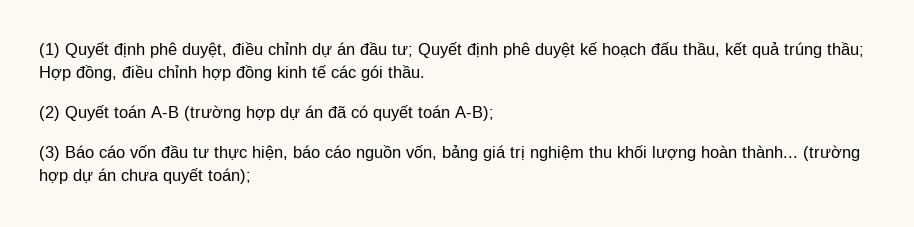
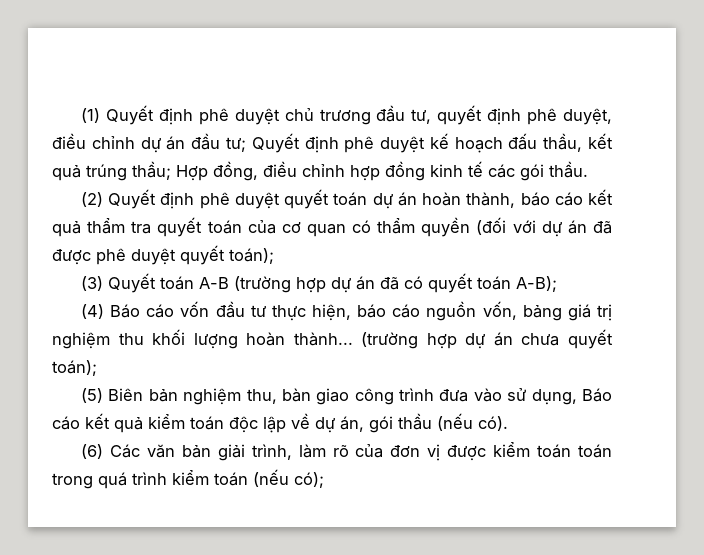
- (1) Quyết định phê duyệt, điều chỉnh dự án đầu tư; Quyết định phê duyệt kế hoạch đấu thầu, kết quả trúng thầu; Hợp đồng, điều chỉnh hợp đồng kinh tế các gói thầu.
+ (1) Quyết định phê duyệt chủ trương đầu tư, quyết định phê duyệt, điều chỉnh dự án đầu tư; Quyết định phê duyệt kế hoạch đấu thầu, kết quả trúng thầu; Hợp đồng, điều chỉnh hợp đồng kinh tế các gói thầu.
- (2) Quyết toán A-B (trường hợp dự án đã có quyết toán A-B);
+ (2) Quyết định phê duyệt quyết toán dự án hoàn thành, báo cáo kết quả thẩm tra quyết toán của cơ quan có thẩm quyền (đối với dự án đã được phê duyệt quyết toán);
+ (3) Quyết toán A-B (trường hợp dự án đã có quyết toán A-B);
- (3) Báo cáo vốn đầu tư thực hiện, báo cáo nguồn vốn, bảng giá trị nghiệm thu khối lượng hoàn thành...
+ (4) Báo cáo vốn đầu tư thực hiện, báo cáo nguồn vốn, bảng giá trị nghiệm thu khối lượng hoàn thành...
+ (5) Biên bản nghiệm thu, bàn giao công trình đưa vào sử dụng, Báo cáo kết quả kiểm toán độc lập về dự án, gói thầu (nếu có).
+ (6) Các văn bản giải trình, làm rõ của đơn vị được kiểm toán toán trong quá trình kiểm toán (nếu có);

